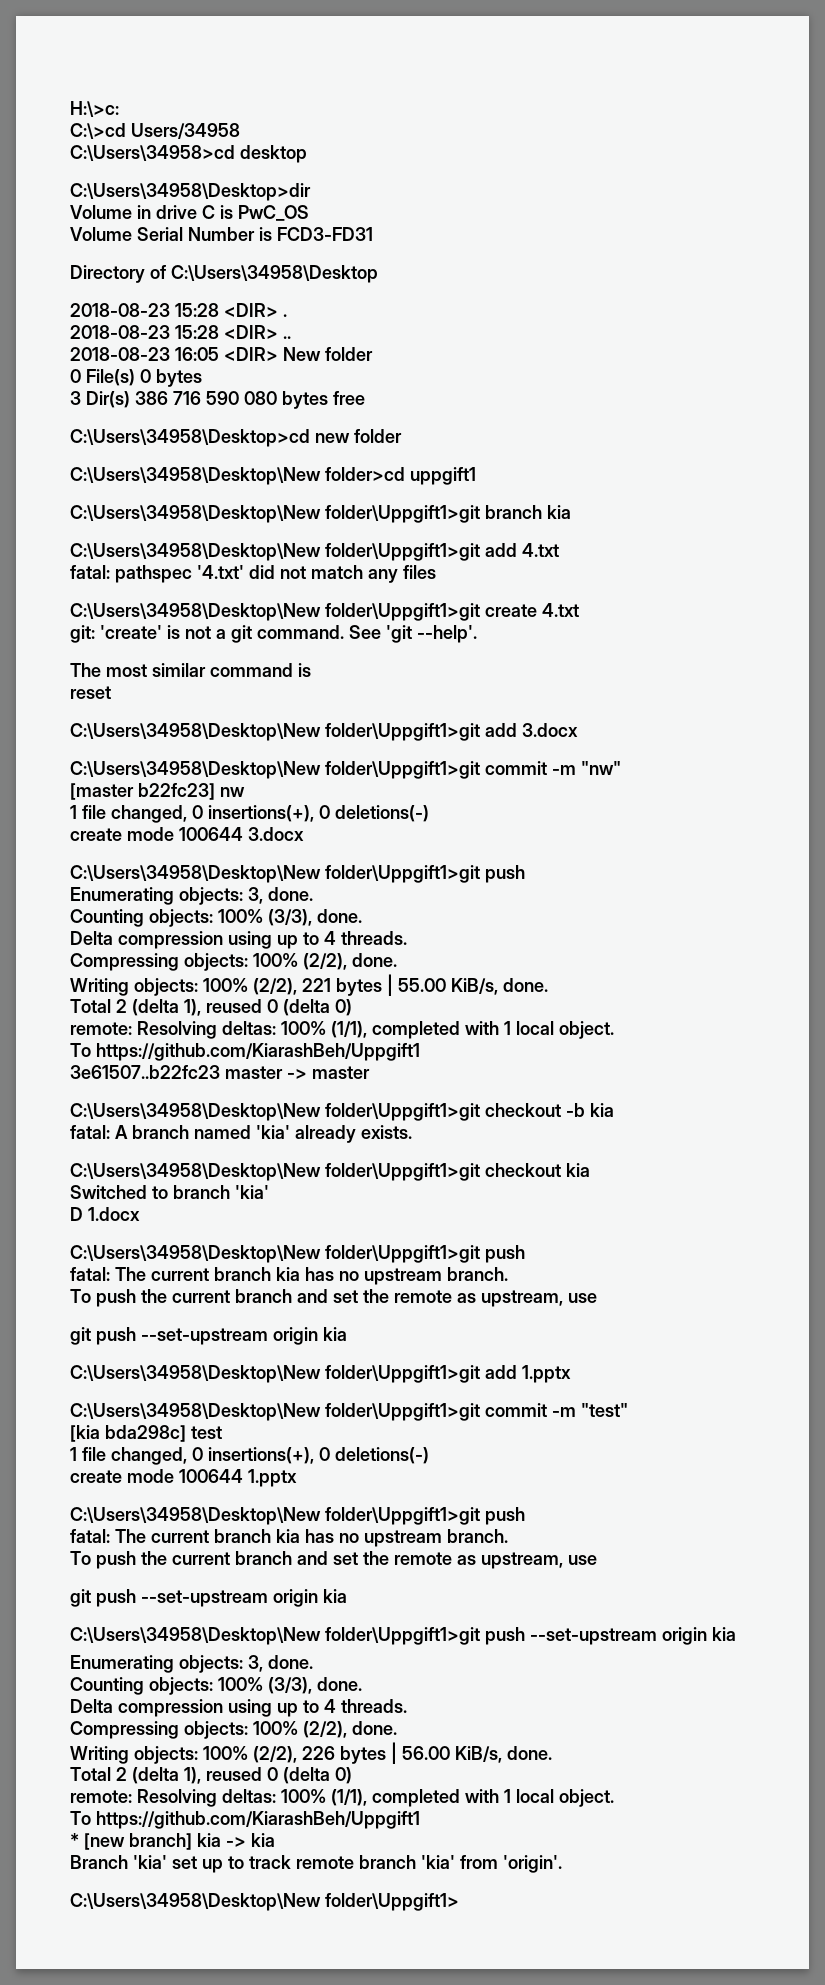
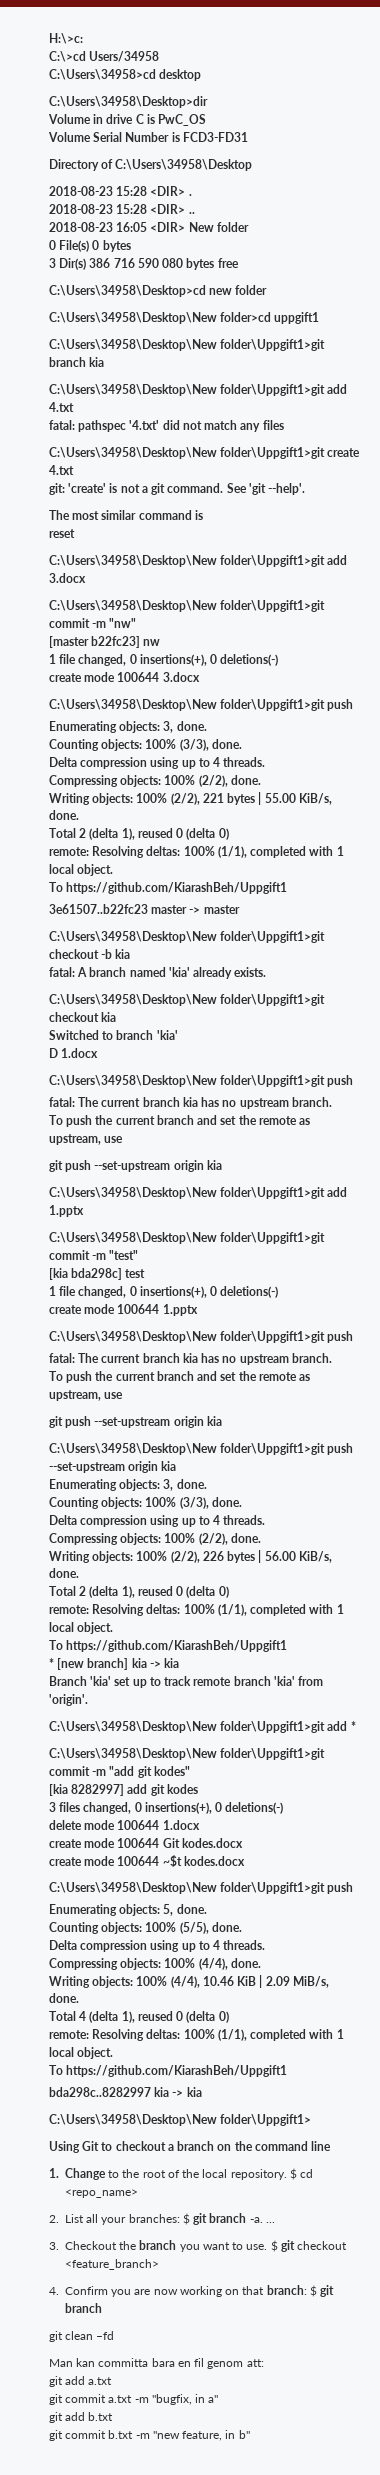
+ C:\Users\34958\Desktop\New folder\Uppgift1>git add *
+ C:\Users\34958\Desktop\New folder\Uppgift1>git commit -m "add git kodes"
+ [kia 8282997] add git kodes
+ 3 files changed, 0 insertions(+), 0 deletions(-)
+ delete mode 100644 1.docx
+ create mode 100644 Git kodes.docx
+ create mode 100644 ~$t kodes.docx
+ C:\Users\34958\Desktop\New folder\Uppgift1>git push
+ Enumerating objects: 5, done.
+ Counting objects: 100% (5/5), done.
+ Delta compression using up to 4 threads.
+ Compressing objects: 100% (4/4), done.
+ Writing objects: 100% (4/4), 10.46 KiB | 2.09 MiB/s, done.
+ Total 4 (delta 1), reused 0 (delta 0)
+ remote: Resolving deltas: 100% (1/1), completed with 1 local object.
+ To https://github.com/KiarashBeh/Uppgift1
+ bda298c..8282997 kia -> kia
  C:\Users\34958\Desktop\New folder\Uppgift1>
+ Using Git to checkout a branch on the command line
+ 1. Change to the root of the local repository. $ cd <repo_name>
+ 2. List all your branches: $ git branch -a. ...
+ 3. Checkout the branch you want to use. $ git checkout <feature_branch>
+ 4. Confirm you are now working on that branch: $ git branch
+ git clean –fd
+ Man kan committa bara en fil genom att:
+ git add a.txt
+ git commit a.txt -m "bugfix, in a"
+ git add b.txt
+ git commit b.txt -m "new feature, in b"

